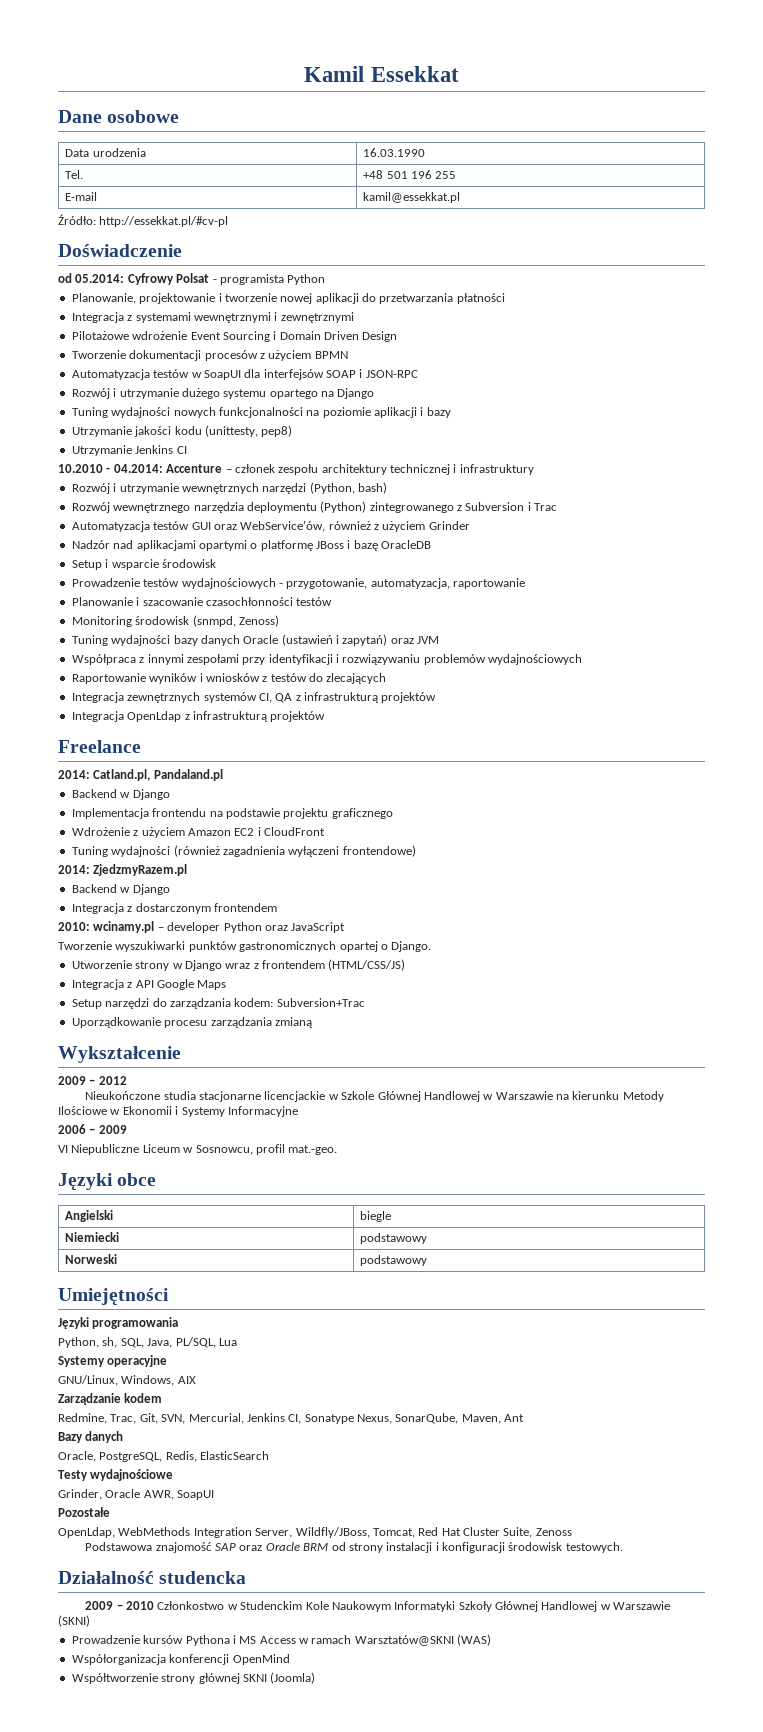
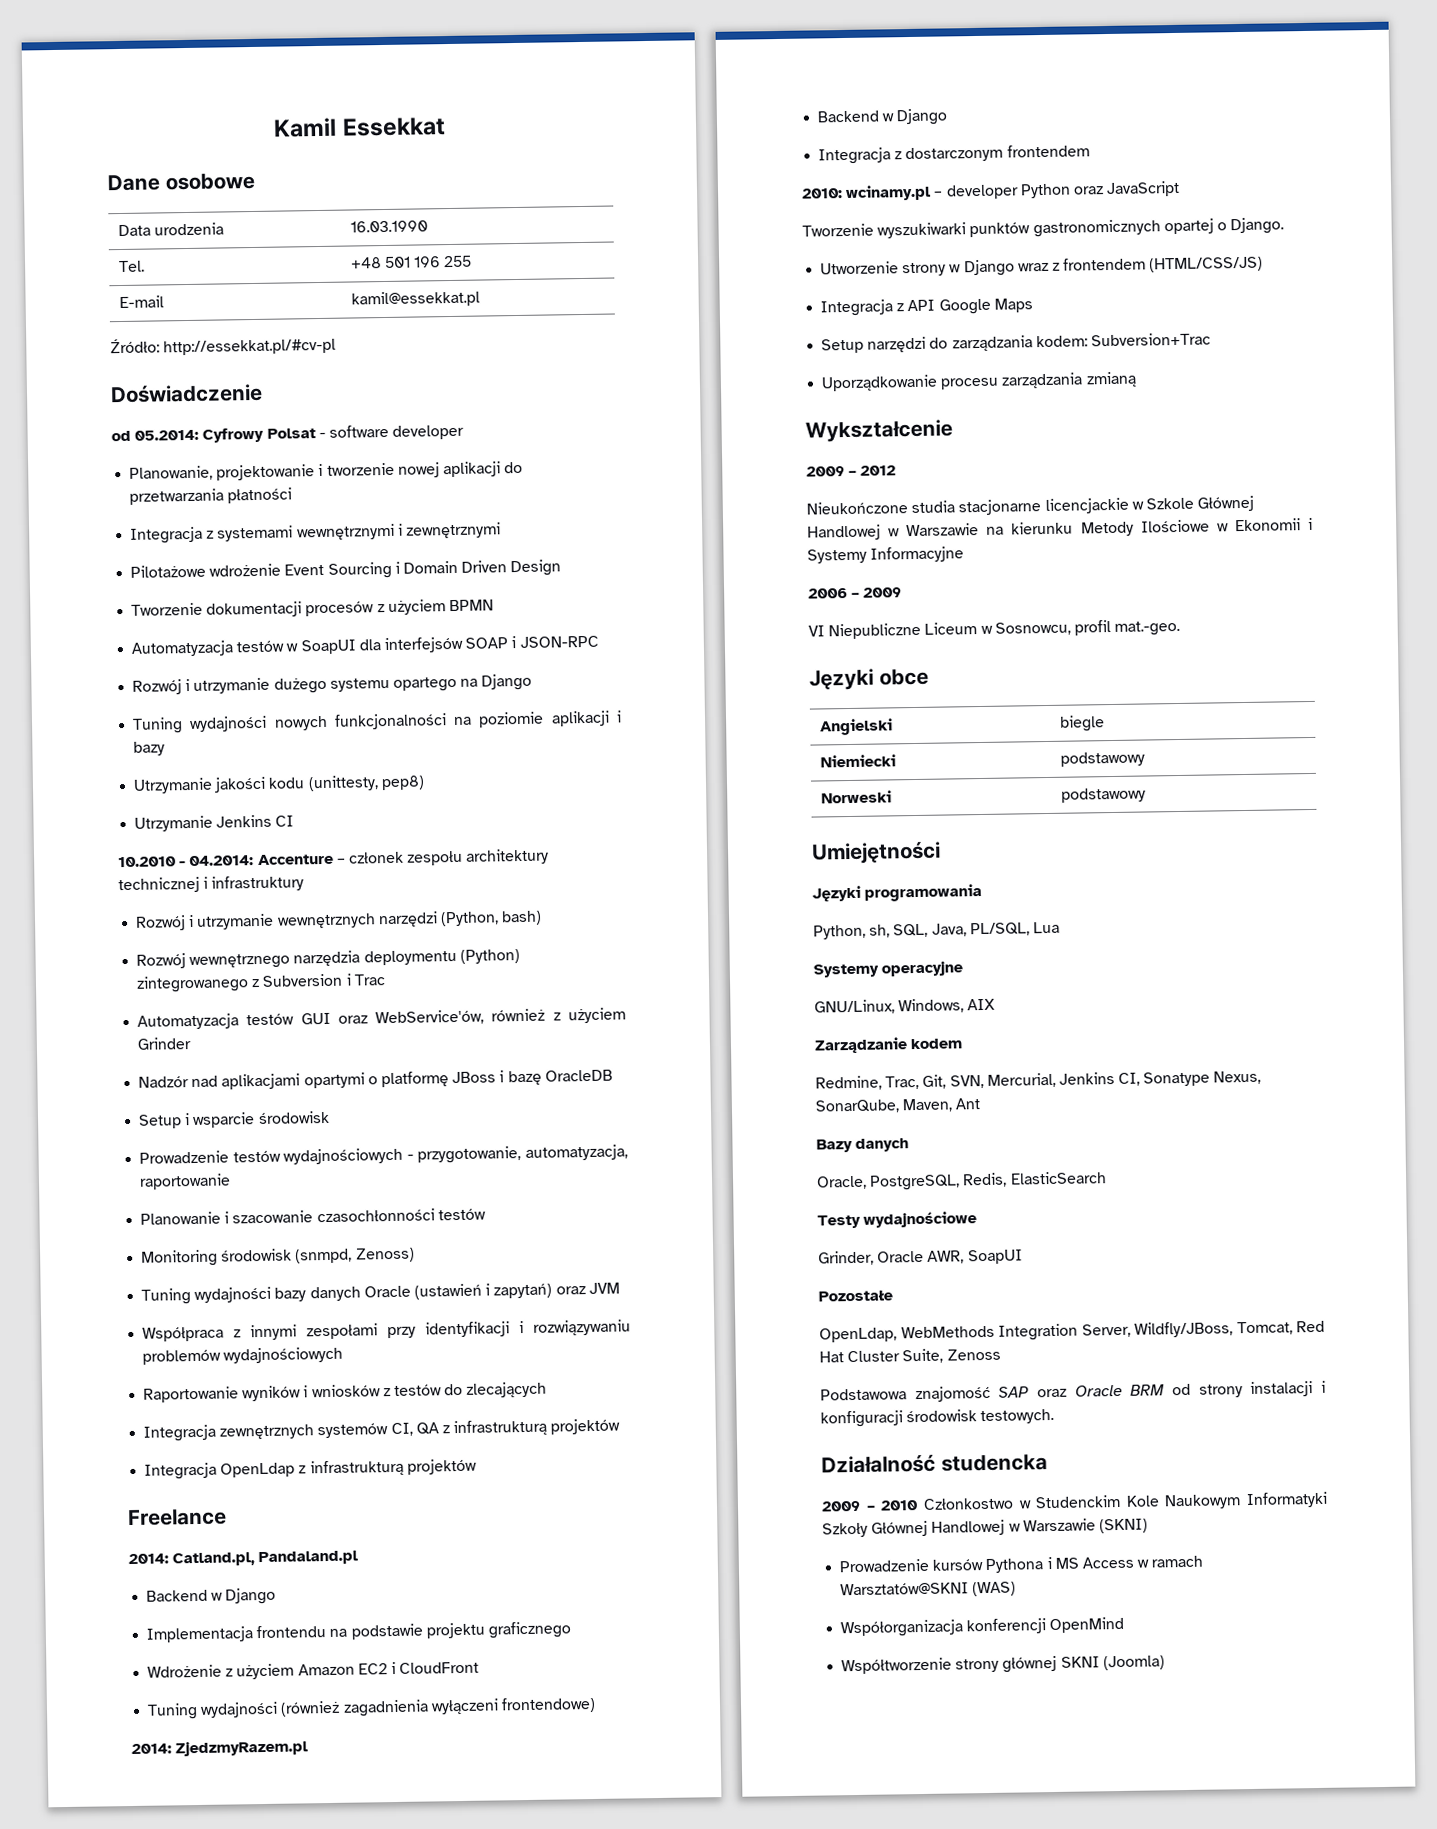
- od 05.2014: Cyfrowy Polsat - programista Python
+ od 05.2014: Cyfrowy Polsat - software developer

